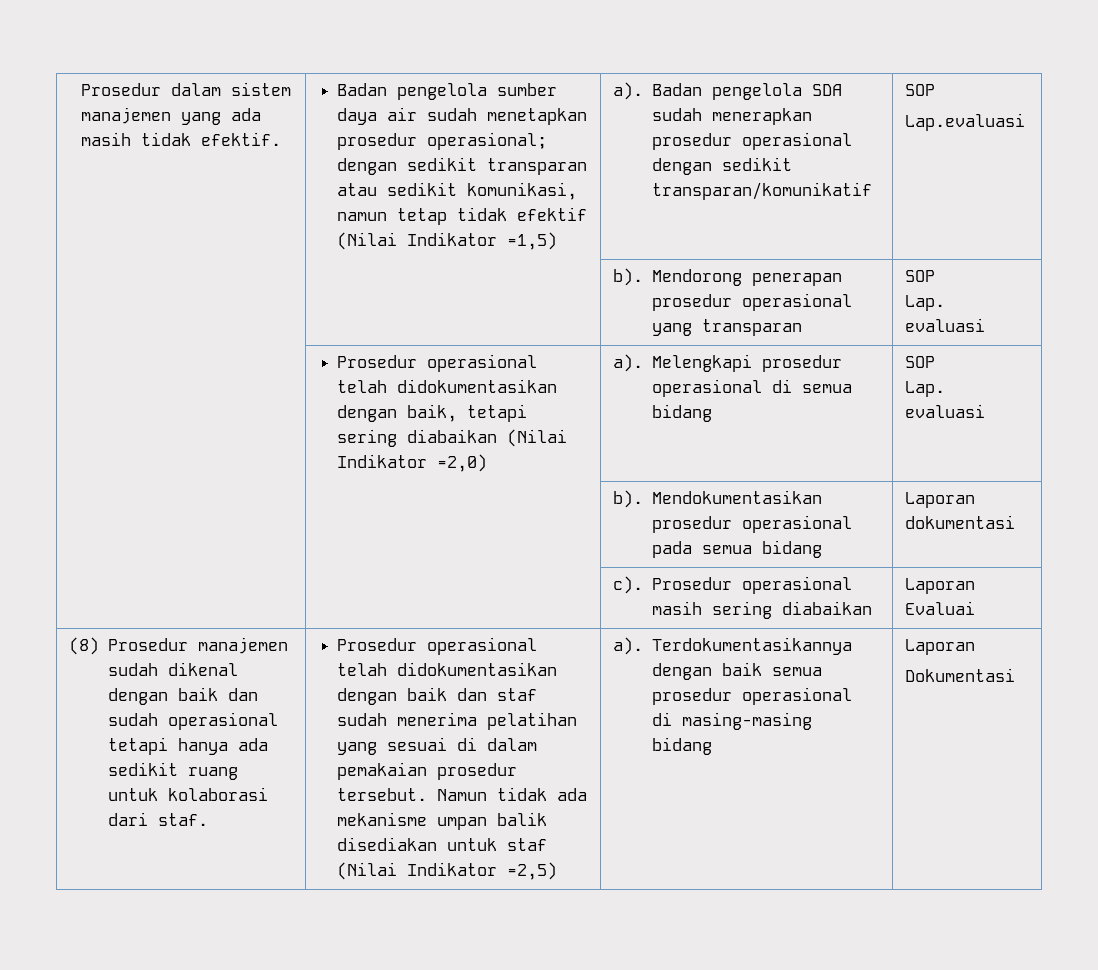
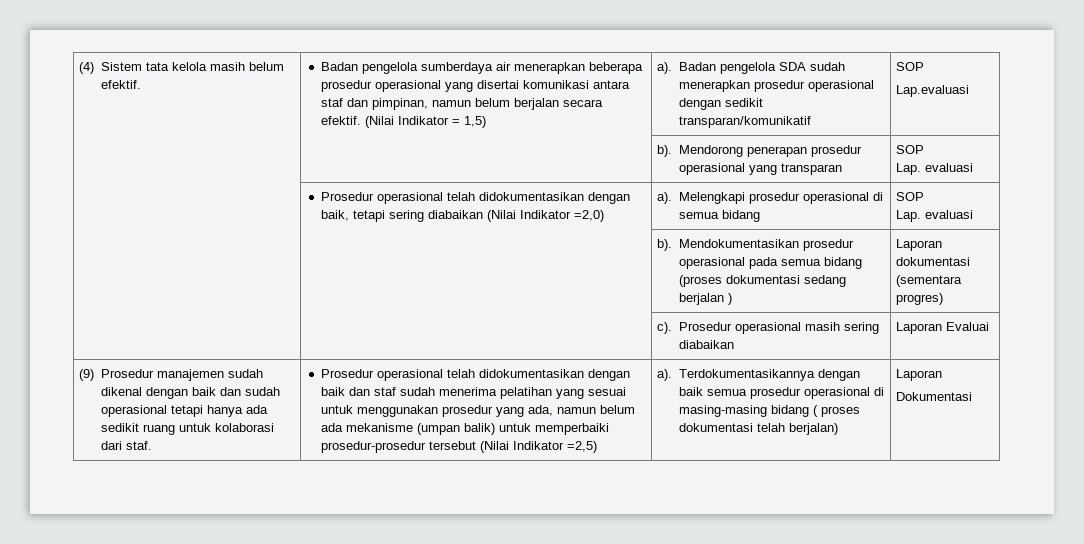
- Prosedur dalam sistem manajemen yang ada masih tidak efektif. | Badan pengelola sumber daya air sudah menetapkan prosedur operasional; dengan sedikit transparan atau sedikit komunikasi, namun tetap tidak efektif (Nilai Indikator =1,5)
+ (4) Sistem tata kelola masih belum efektif. | Badan pengelola sumberdaya air menerapkan beberapa prosedur operasional yang disertai komunikasi antara staf dan pimpinan, namun belum berjalan secara efektif. (Nilai Indikator = 1,5)
- | | b). Mendokumentasikan prosedur operasional pada semua bidang | Laporan dokumentasi
+ | | b). Mendokumentasikan prosedur operasional pada semua bidang (proses dokumentasi sedang berjalan ) | Laporan dokumentasi (sementara progres)
- (8) Prosedur manajemen sudah dikenal dengan baik dan sudah operasional tetapi hanya ada sedikit ruang untuk kolaborasi dari staf.
+ (9) Prosedur manajemen sudah dikenal dengan baik dan sudah operasional tetapi hanya ada sedikit ruang untuk kolaborasi dari staf.
- Prosedur operasional telah didokumentasikan dengan baik dan staf sudah menerima pelatihan yang sesuai di dalam pemakaian prosedur tersebut. Namun tidak ada mekanisme umpan balik disediakan untuk staf (Nilai Indikator =2,5)
+ Prosedur operasional telah didokumentasikan dengan baik dan staf sudah menerima pelatihan yang sesuai untuk menggunakan prosedur yang ada, namun belum ada mekanisme (umpan balik) untuk memperbaiki prosedur-prosedur tersebut (Nilai Indikator =2,5)
- Terdokumentasikannya dengan baik semua prosedur operasional di masing-masing bidang
+ Terdokumentasikannya dengan baik semua prosedur operasional di masing-masing bidang ( proses dokumentasi telah berjalan)

